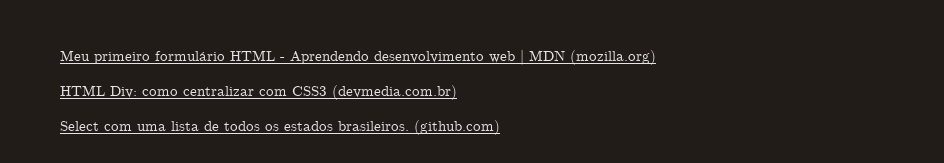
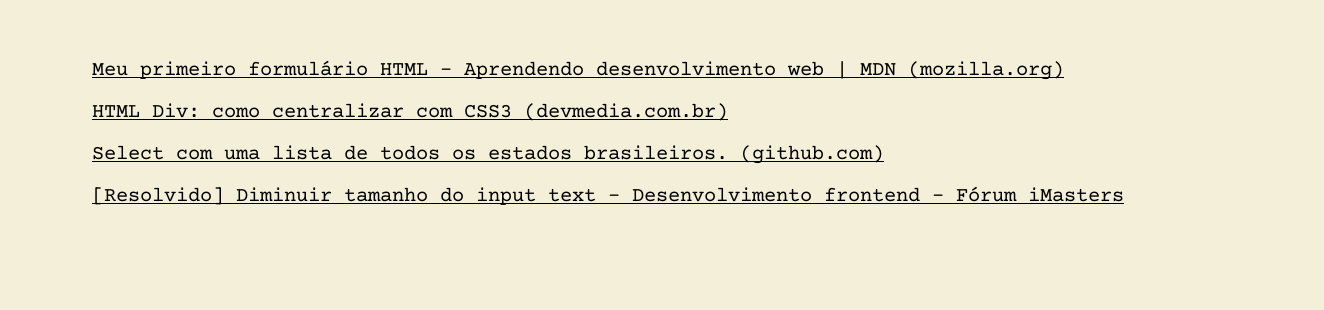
+ [Resolvido] Diminuir tamanho do input text - Desenvolvimento frontend - Fórum iMasters

